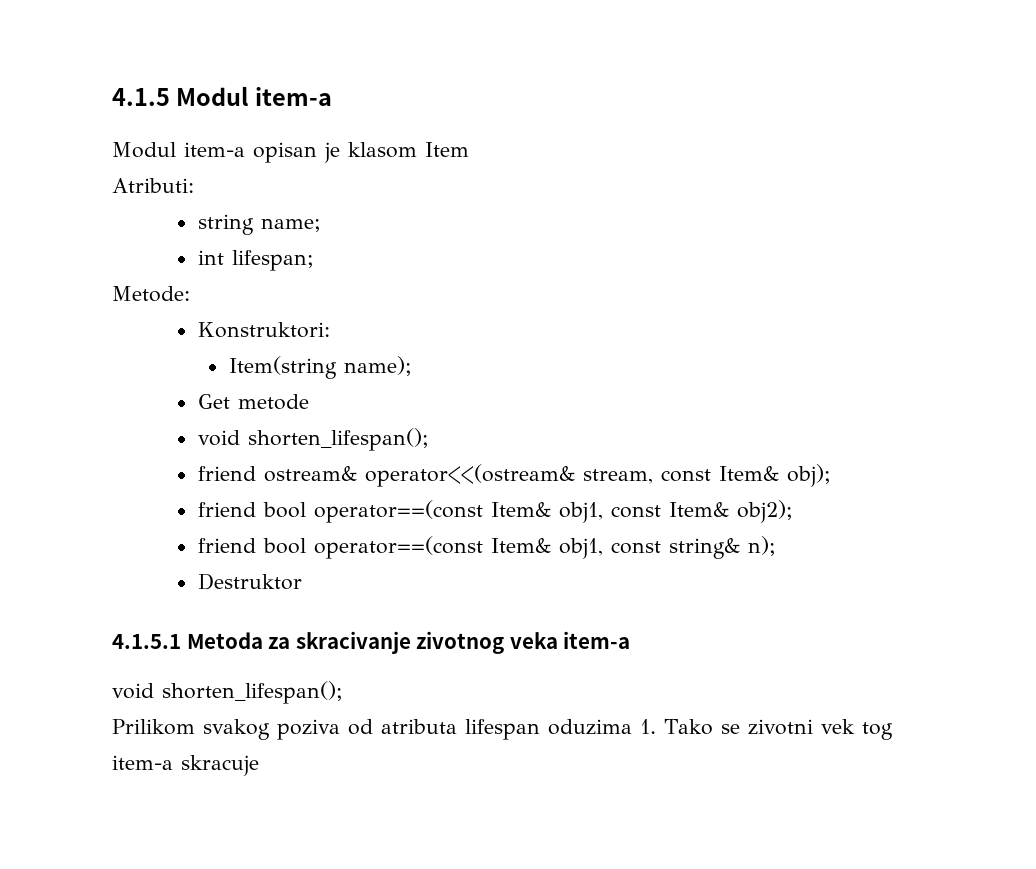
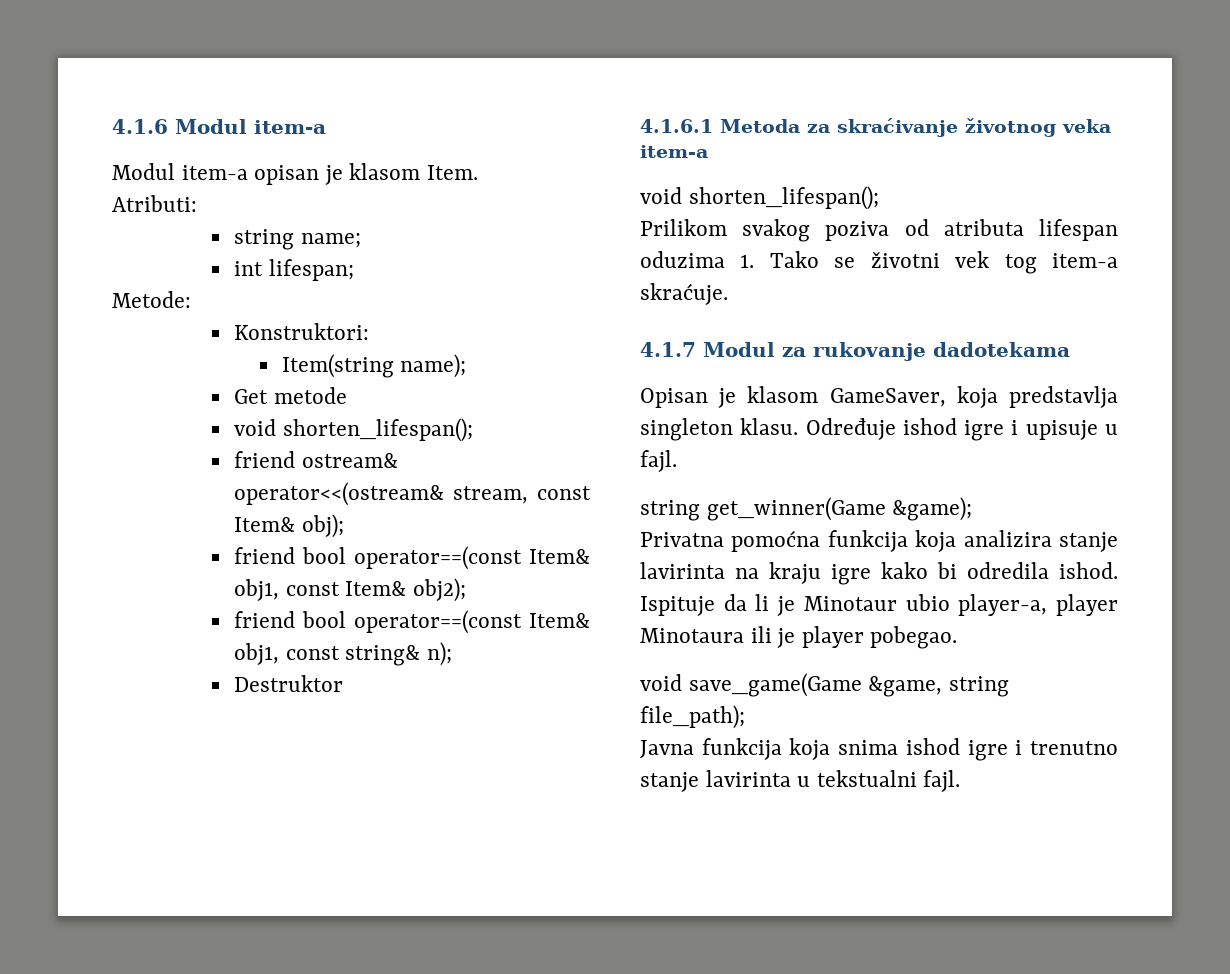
- 4.1.5 Modul item-a
+ 4.1.6 Modul item-a
- Modul item-a opisan je klasom Item
+ Modul item-a opisan je klasom Item.
- 4.1.5.1 Metoda za skracivanje zivotnog veka item-a
+ 4.1.6.1 Metoda za skraćivanje životnog veka item-a
- Prilikom svakog poziva od atributa lifespan oduzima 1. Tako se zivotni vek tog item-a skracuje
+ Prilikom svakog poziva od atributa lifespan oduzima 1. Tako se životni vek tog item-a skraćuje.
+ 4.1.7 Modul za rukovanje dadotekama
+ Opisan je klasom GameSaver, koja predstavlja singleton klasu. Određuje ishod igre i upisuje u fajl.
+ string get_winner(Game &game);
+ Privatna pomoćna funkcija koja analizira stanje lavirinta na kraju igre kako bi odredila ishod. Ispituje da li je Minotaur ubio player-a, player Minotaura ili je player pobegao.
+ void save_game(Game &game, string file_path);
+ Javna funkcija koja snima ishod igre i trenutno stanje lavirinta u tekstualni fajl.

